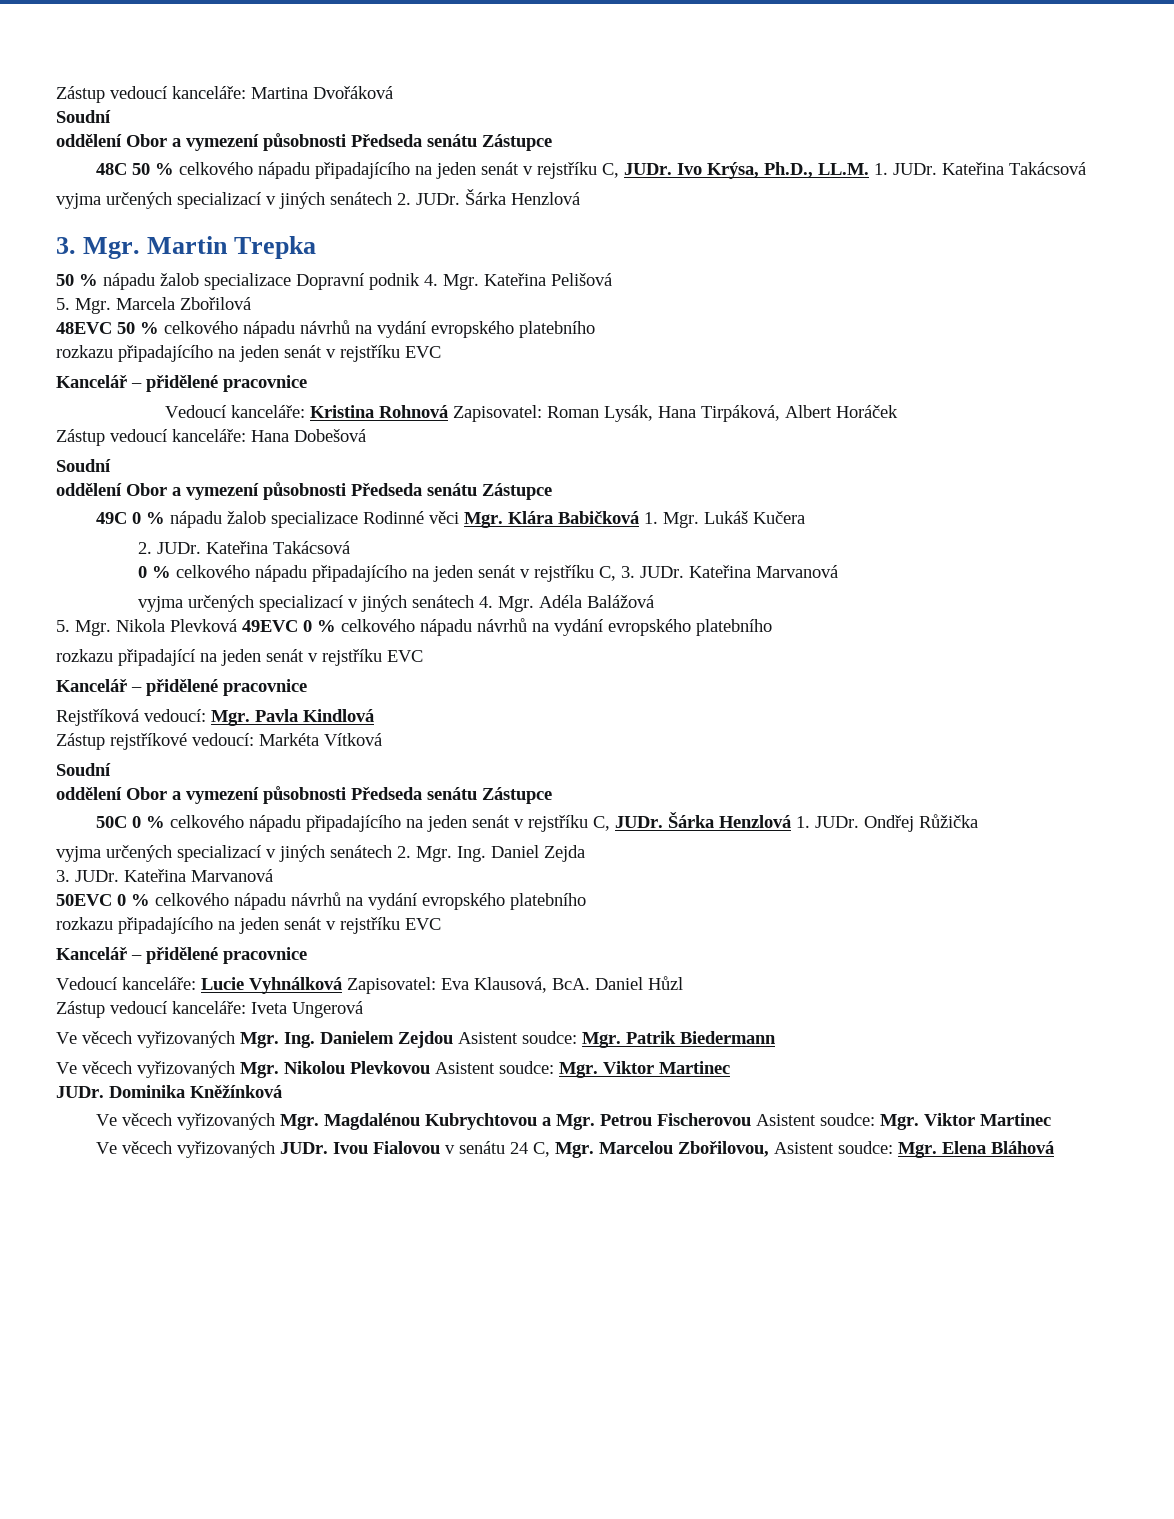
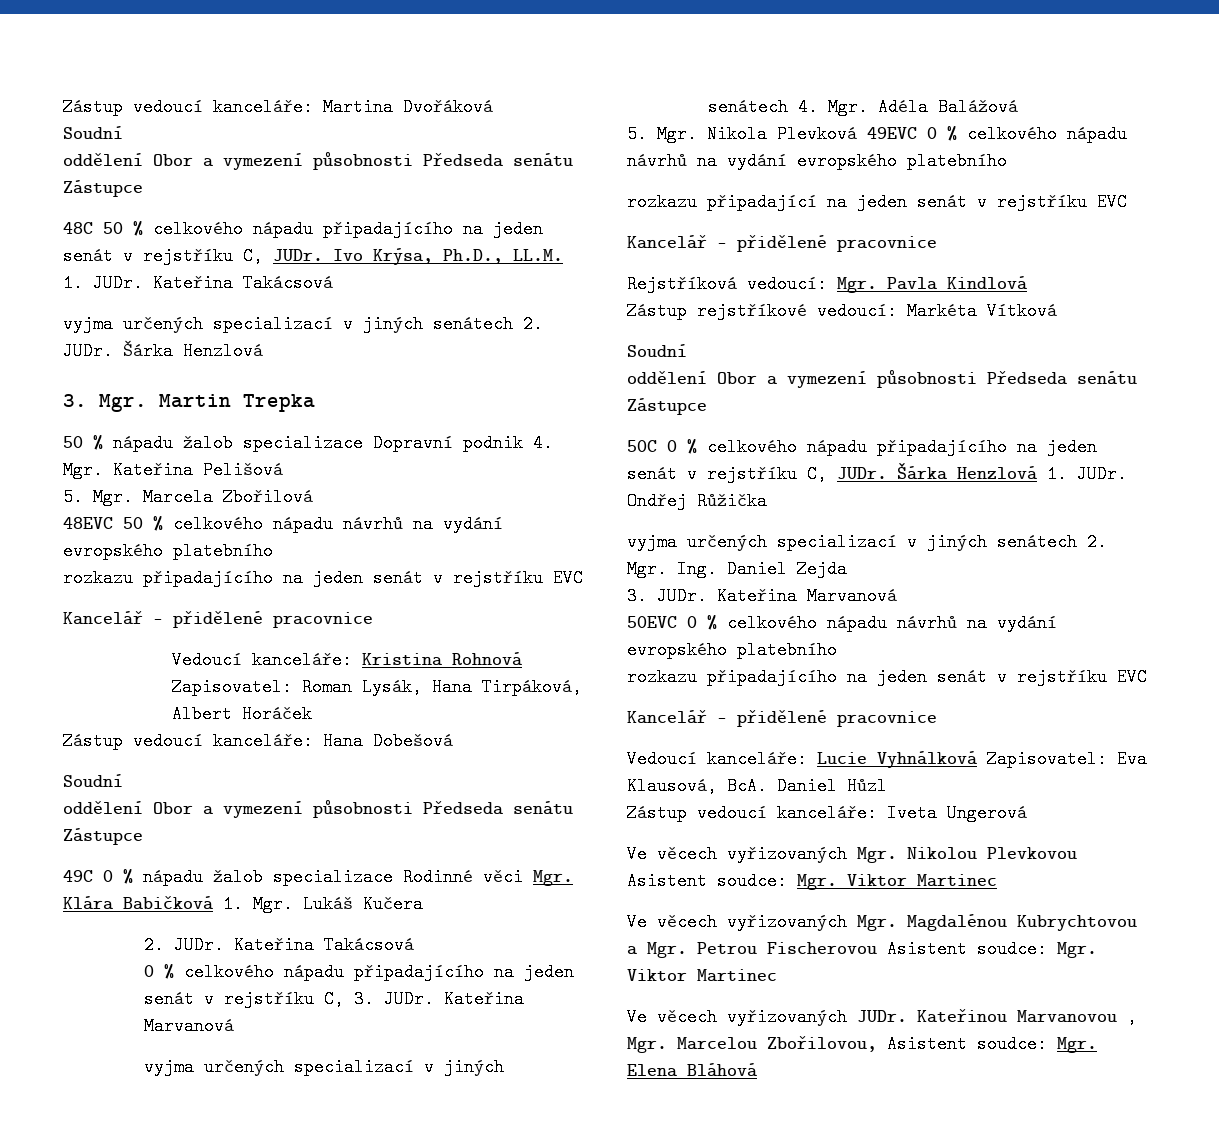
- Ve věcech vyřizovaných Mgr. Ing. Danielem Zejdou Asistent soudce: Mgr. Patrik Biedermann
- JUDr. Dominika Kněžínková
- Ivou Fialovou v senátu 24 C, Mgr. Marcelou Zbořilovou, Asistent soudce: Mgr. Elena Bláhová
+ Kateřinou Marvanovou , Mgr. Marcelou Zbořilovou, Asistent soudce: Mgr. Elena Bláhová

